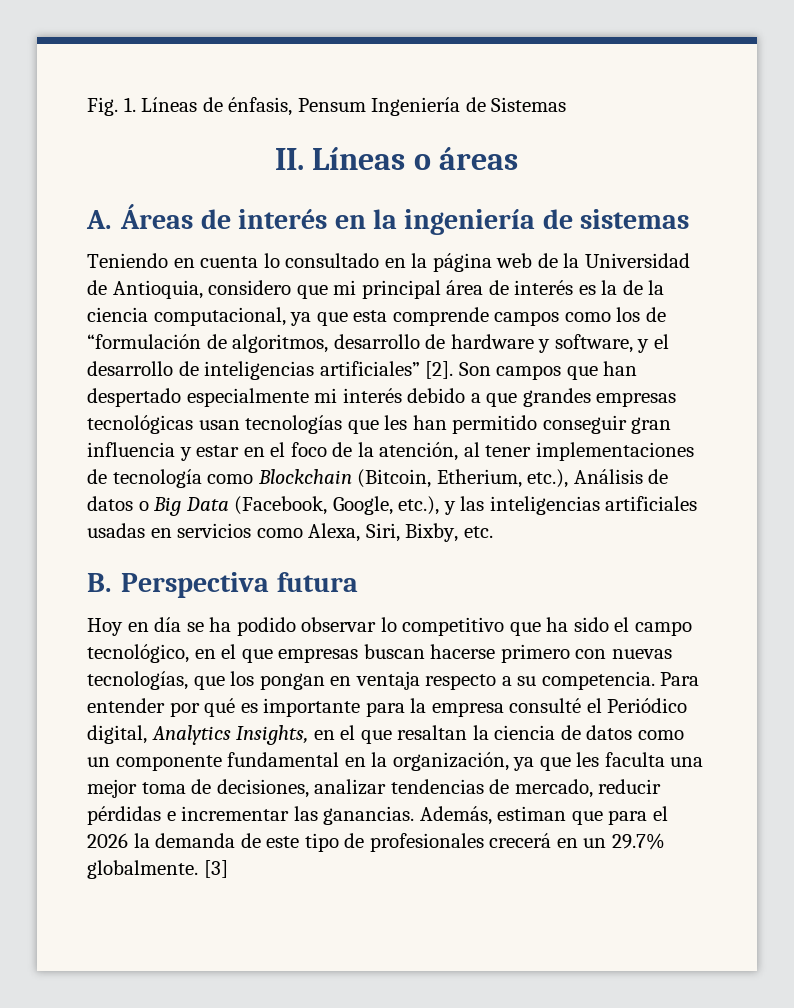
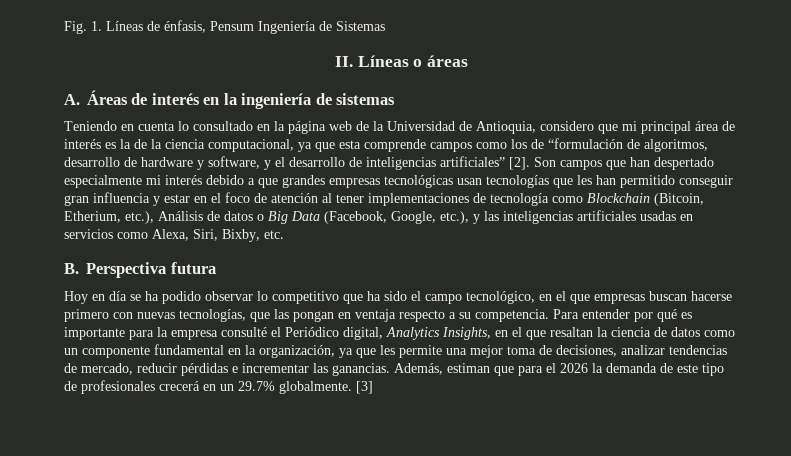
- Son campos que han despertado especialmente mi interés debido a que grandes empresas tecnológicas usan tecnologías que les han permitido conseguir gran influencia y estar en el foco de la atención, al tener implementaciones de tecnología como Blockchain (Bitcoin, Etherium, etc.), Análisis de datos o Big Data (Facebook, Google, etc.), y las inteligencias artificiales usadas en servicios como Alexa, Siri, Bixby, etc.
+ Son campos que han despertado especialmente mi interés debido a que grandes empresas tecnológicas usan tecnologías que les han permitido conseguir gran influencia y estar en el foco de atención al tener implementaciones de tecnología como Blockchain (Bitcoin, Etherium, etc.), Análisis de datos o Big Data (Facebook, Google, etc.), y las inteligencias artificiales usadas en servicios como Alexa, Siri, Bixby, etc.
- Hoy en día se ha podido observar lo competitivo que ha sido el campo tecnológico, en el que empresas buscan hacerse primero con nuevas tecnologías, que los pongan en ventaja respecto a su competencia.
+ Hoy en día se ha podido observar lo competitivo que ha sido el campo tecnológico, en el que empresas buscan hacerse primero con nuevas tecnologías, que las pongan en ventaja respecto a su competencia.
- Para entender por qué es importante para la empresa consulté el Periódico digital, Analytics Insights, en el que resaltan la ciencia de datos como un componente fundamental en la organización, ya que les faculta una mejor toma de decisiones, analizar tendencias de mercado, reducir pérdidas e incrementar las ganancias.
+ Para entender por qué es importante para la empresa consulté el Periódico digital, Analytics Insights, en el que resaltan la ciencia de datos como un componente fundamental en la organización, ya que les permite una mejor toma de decisiones, analizar tendencias de mercado, reducir pérdidas e incrementar las ganancias.

